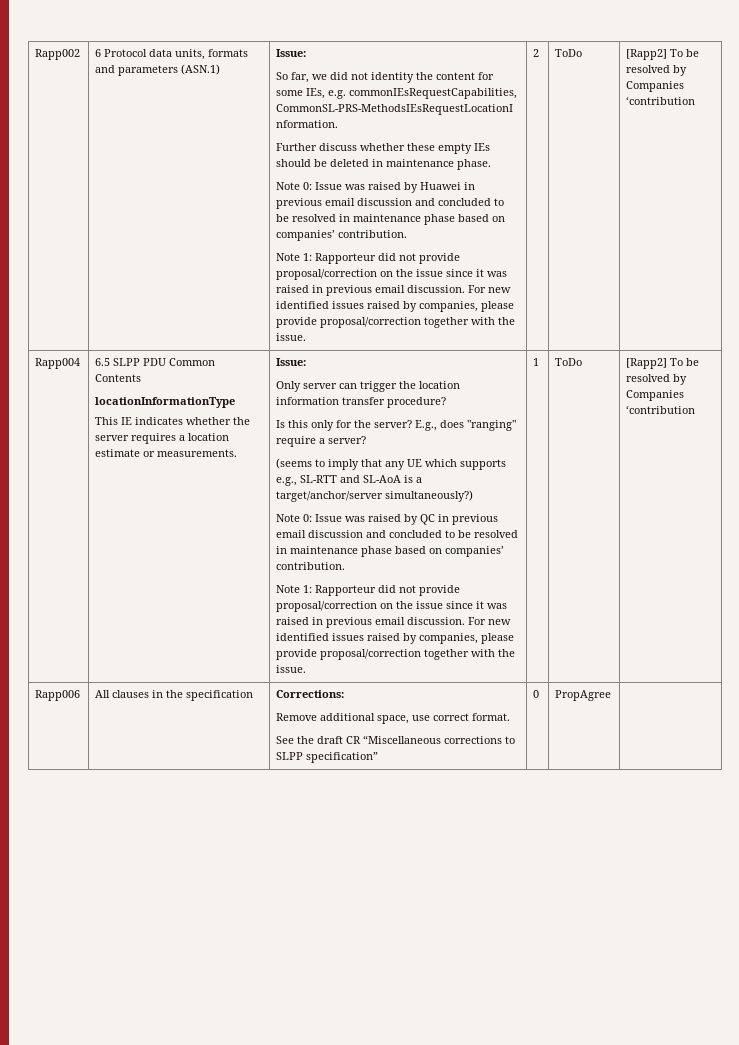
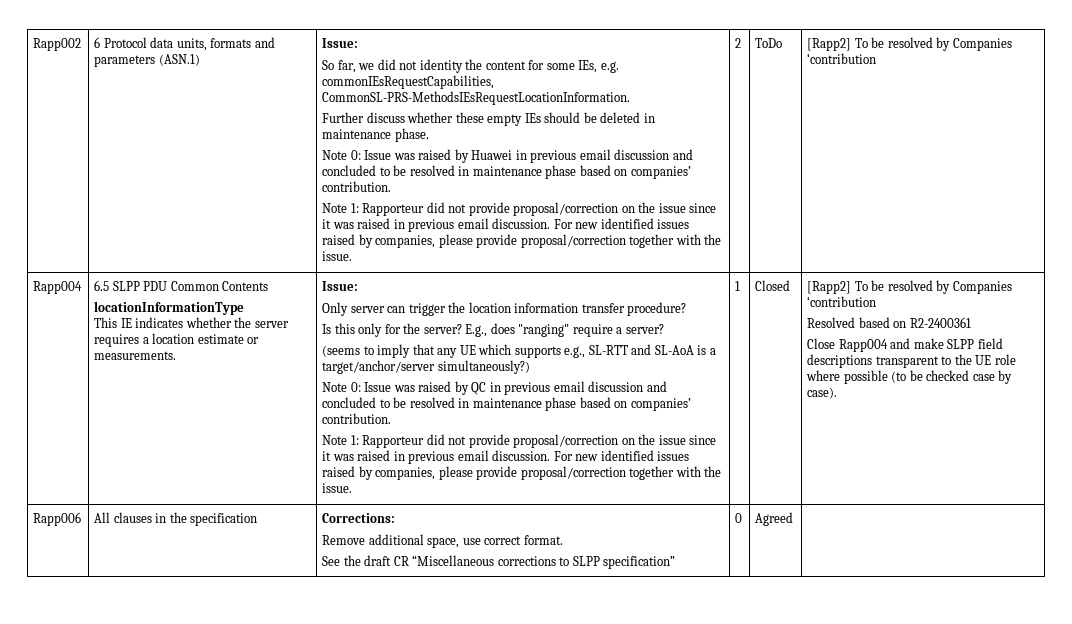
- 1 | ToDo | [Rapp2] To be resolved by Companies ‘contribution
+ 1 | Closed | [Rapp2] To be resolved by Companies ‘contribution
+ Resolved based on R2-2400361
+ Close Rapp004 and make SLPP field descriptions transparent to the UE role where possible (to be checked case by case).
  Rapp006 | All clauses in the specification | Corrections:
  Remove additional space, use correct format.
- See the draft CR “Miscellaneous corrections to SLPP specification” | 0 | PropAgree |
+ See the draft CR “Miscellaneous corrections to SLPP specification” | 0 | Agreed |

